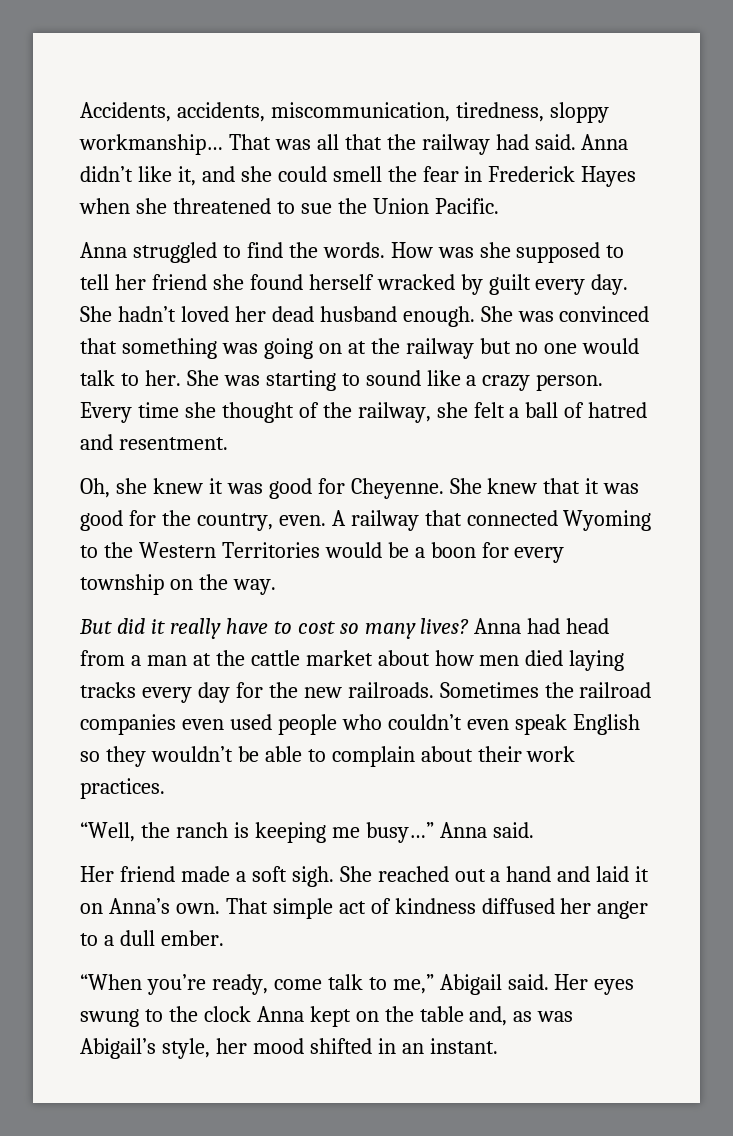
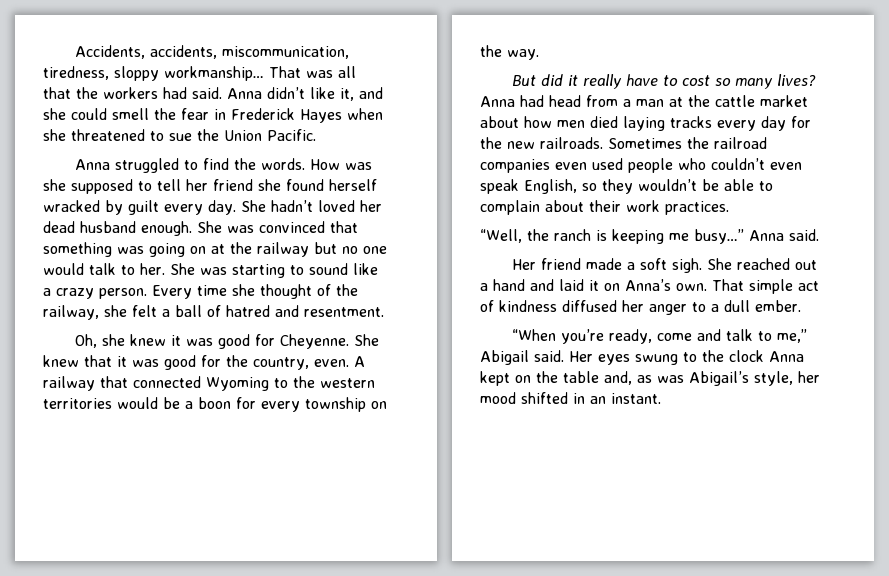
- That was all that the railway had said.
+ That was all that the workers had said.
- A railway that connected Wyoming to the Western Territories would be a boon for every township on the way.
+ A railway that connected Wyoming to the western territories would be a boon for every township on the way.
- Sometimes the railroad companies even used people who couldn’t even speak English so they wouldn’t be able to complain about their work practices.
+ Sometimes the railroad companies even used people who couldn’t even speak English, so they wouldn’t be able to complain about their work practices.
- “When you’re ready, come talk to me,” Abigail said.
+ “When you’re ready, come and talk to me,” Abigail said.

